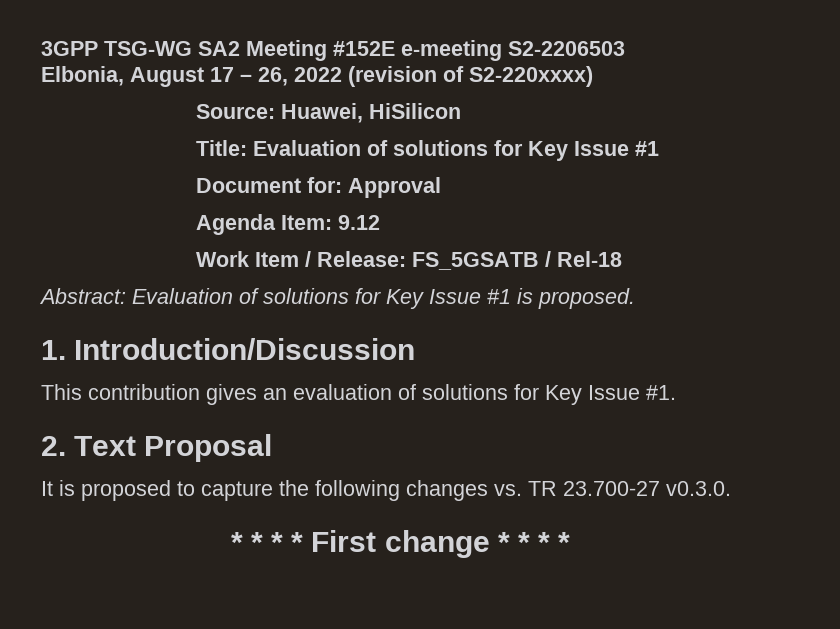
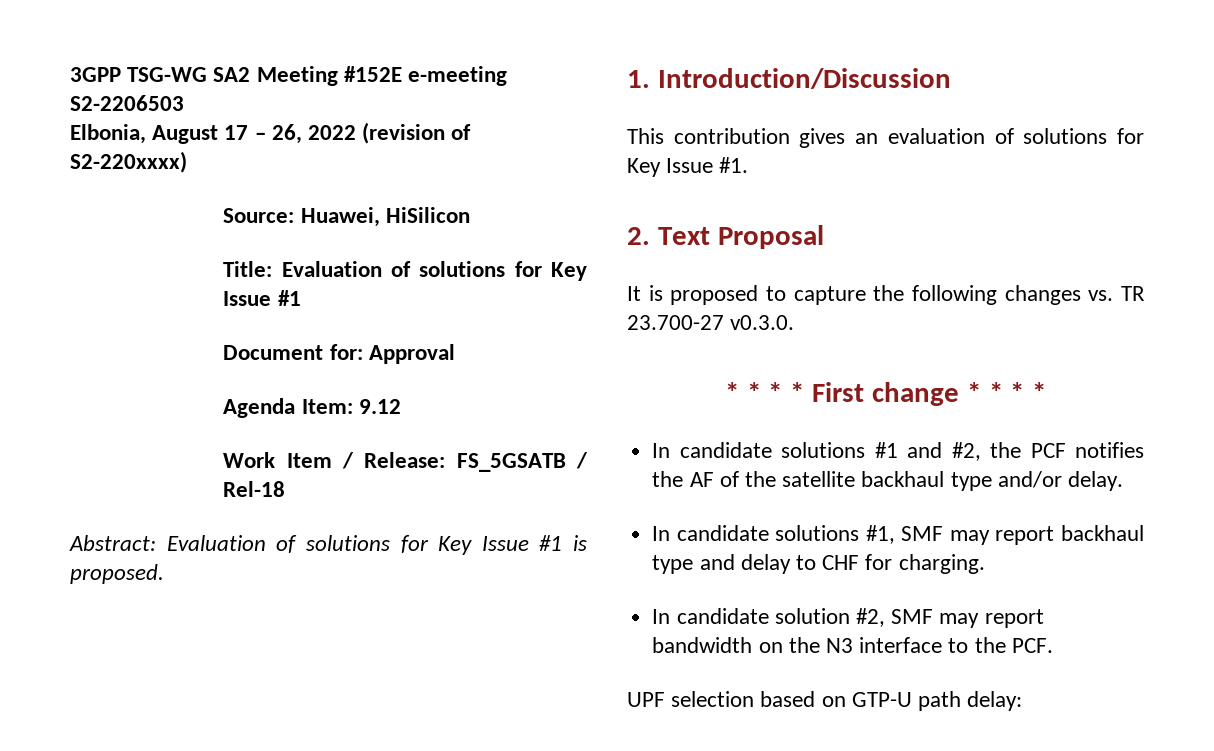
+ In candidate solutions #1 and #2, the PCF notifies the AF of the satellite backhaul type and/or delay.
+ In candidate solutions #1, SMF may report backhaul type and delay to CHF for charging.
+ In candidate solution #2, SMF may report bandwidth on the N3 interface to the PCF.
+ UPF selection based on GTP-U path delay:

